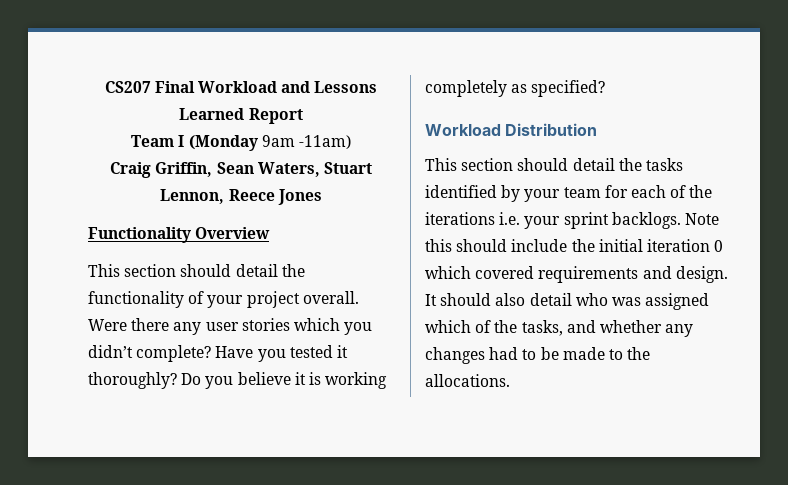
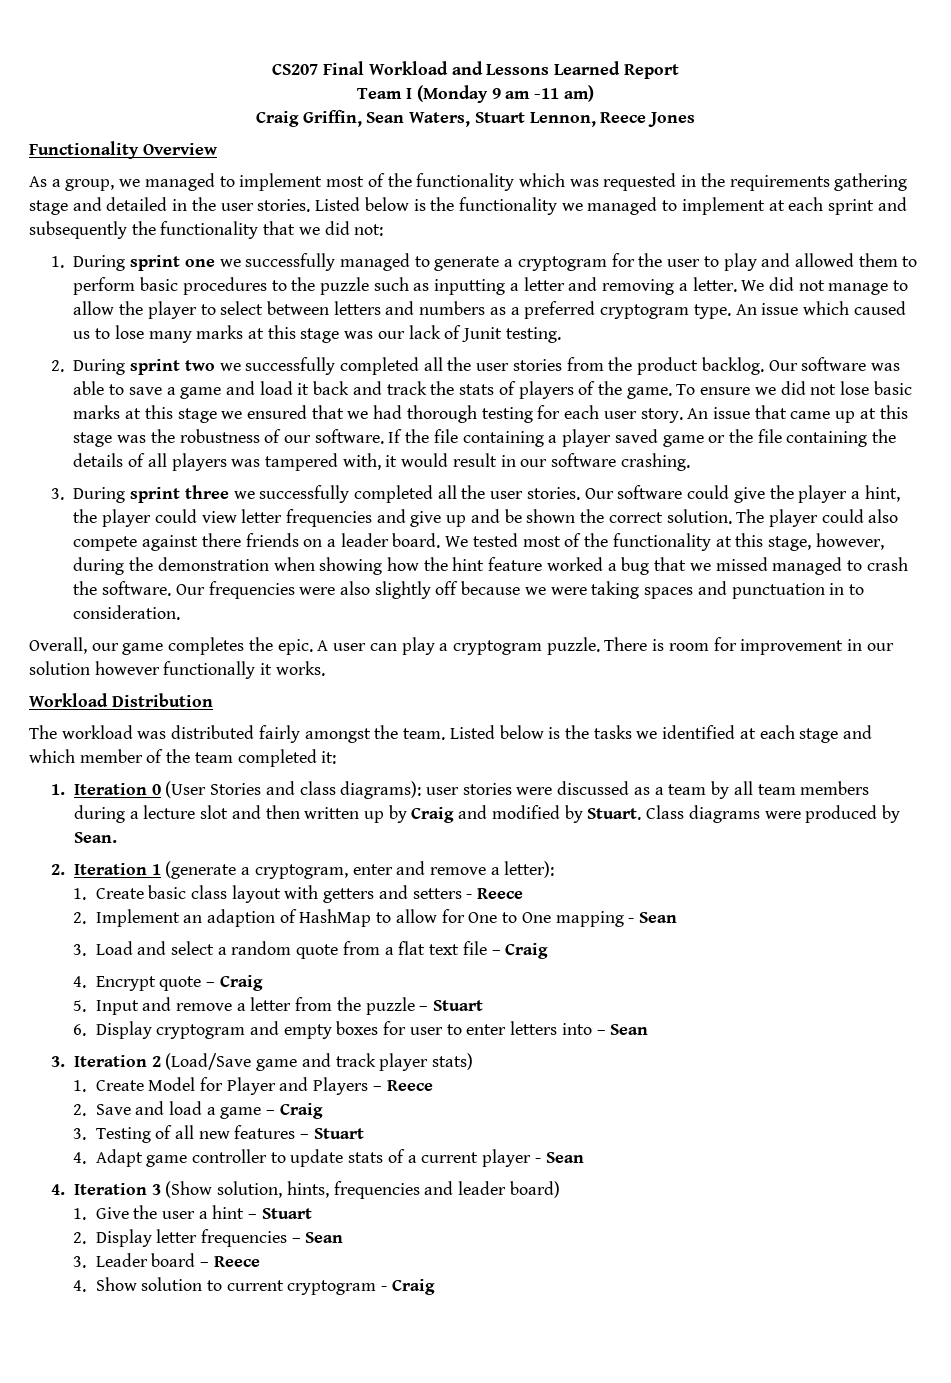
- Team I (Monday 9am -11am)
+ Team I (Monday 9 am -11 am)
- This section should detail the functionality of your project overall. Were there any user stories which you didn’t complete? Have you tested it thoroughly? Do you believe it is working completely as specified?
+ As a group, we managed to implement most of the functionality which was requested in the requirements gathering stage and detailed in the user stories. Listed below is the functionality we managed to implement at each sprint and subsequently the functionality that we did not:
+ 1. During sprint one we successfully managed to generate a cryptogram for the user to play and allowed them to perform basic procedures to the puzzle such as inputting a letter and removing a letter. We did not manage to allow the player to select between letters and numbers as a preferred cryptogram type. An issue which caused us to lose many marks at this stage was our lack of Junit testing.
+ 2. During sprint two we successfully completed all the user stories from the product backlog. Our software was able to save a game and load it back and track the stats of players of the game. To ensure we did not lose basic marks at this stage we ensured that we had thorough testing for each user story. An issue that came up at this stage was the robustness of our software. If the file containing a player saved game or the file containing the details of all players was tampered with, it would result in our software crashing.
+ 3. During sprint three we successfully completed all the user stories. Our software could give the player a hint, the player could view letter frequencies and give up and be shown the correct solution. The player could also compete against there friends on a leader board. We tested most of the functionality at this stage, however, during the demonstration when showing how the hint feature worked a bug that we missed managed to crash the software. Our frequencies were also slightly off because we were taking spaces and punctuation in to consideration.
+ Overall, our game completes the epic. A user can play a cryptogram puzzle. There is room for improvement in our solution however functionally it works.
  Workload Distribution
- This section should detail the tasks identified by your team for each of the iterations i.e. your sprint backlogs. Note this should include the initial iteration 0 which covered requirements and design. It should also detail who was assigned which of the tasks, and whether any changes had to be made to the allocations.
+ The workload was distributed fairly amongst the team. Listed below is the tasks we identified at each stage and which member of the team completed it:
+ 1. Iteration 0 (User Stories and class diagrams): user stories were discussed as a team by all team members during a lecture slot and then written up by Craig and modified by Stuart. Class diagrams were produced by Sean.
+ 2. Iteration 1 (generate a cryptogram, enter and remove a letter):
+ 1. Create basic class layout with getters and setters - Reece
+ 2. Implement an adaption of HashMap to allow for One to One mapping - Sean
+ 3. Load and select a random quote from a flat text file – Craig
+ 4. Encrypt quote – Craig
+ 5. Input and remove a letter from the puzzle – Stuart
+ 6. Display cryptogram and empty boxes for user to enter letters into – Sean
+ 3. Iteration 2 (Load/Save game and track player stats)
+ 1. Create Model for Player and Players – Reece
+ 2. Save and load a game – Craig
+ 3. Testing of all new features – Stuart
+ 4. Adapt game controller to update stats of a current player - Sean
+ 4. Iteration 3 (Show solution, hints, frequencies and leader board)
+ 1. Give the user a hint – Stuart
+ 2. Display letter frequencies – Sean
+ 3. Leader board – Reece
+ 4. Show solution to current cryptogram - Craig

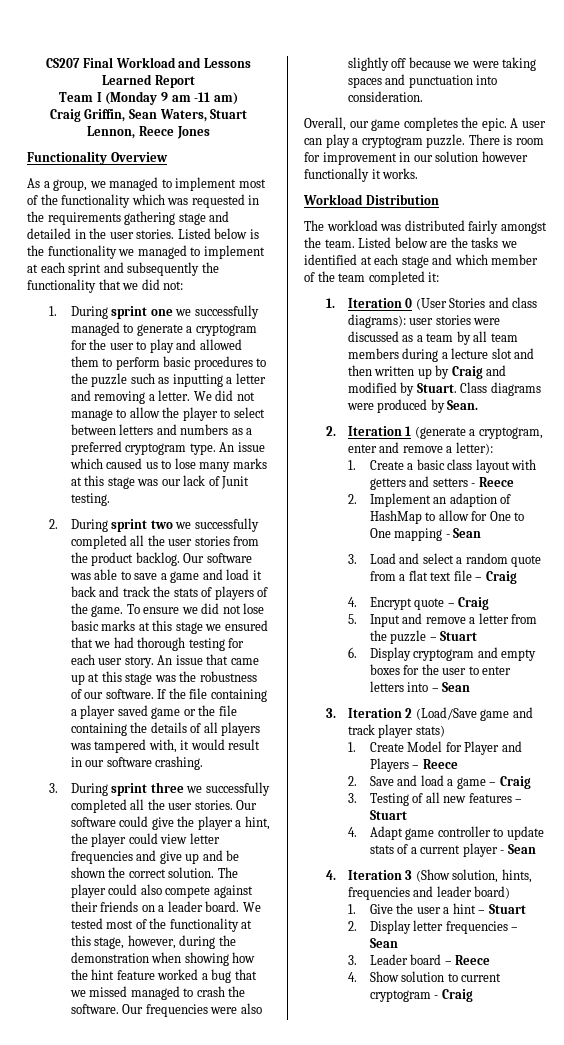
- The player could also compete against there friends on a leader board.
+ The player could also compete against their friends on a leader board.
- Our frequencies were also slightly off because we were taking spaces and punctuation in to consideration.
+ Our frequencies were also slightly off because we were taking spaces and punctuation into consideration.
- Listed below is the tasks we identified at each stage and which member of the team completed it:
+ Listed below are the tasks we identified at each stage and which member of the team completed it:
- 1. Create basic class layout with getters and setters - Reece
+ 1. Create a basic class layout with getters and setters - Reece
- 6. Display cryptogram and empty boxes for user to enter letters into – Sean
+ 6. Display cryptogram and empty boxes for the user to enter letters into – Sean

